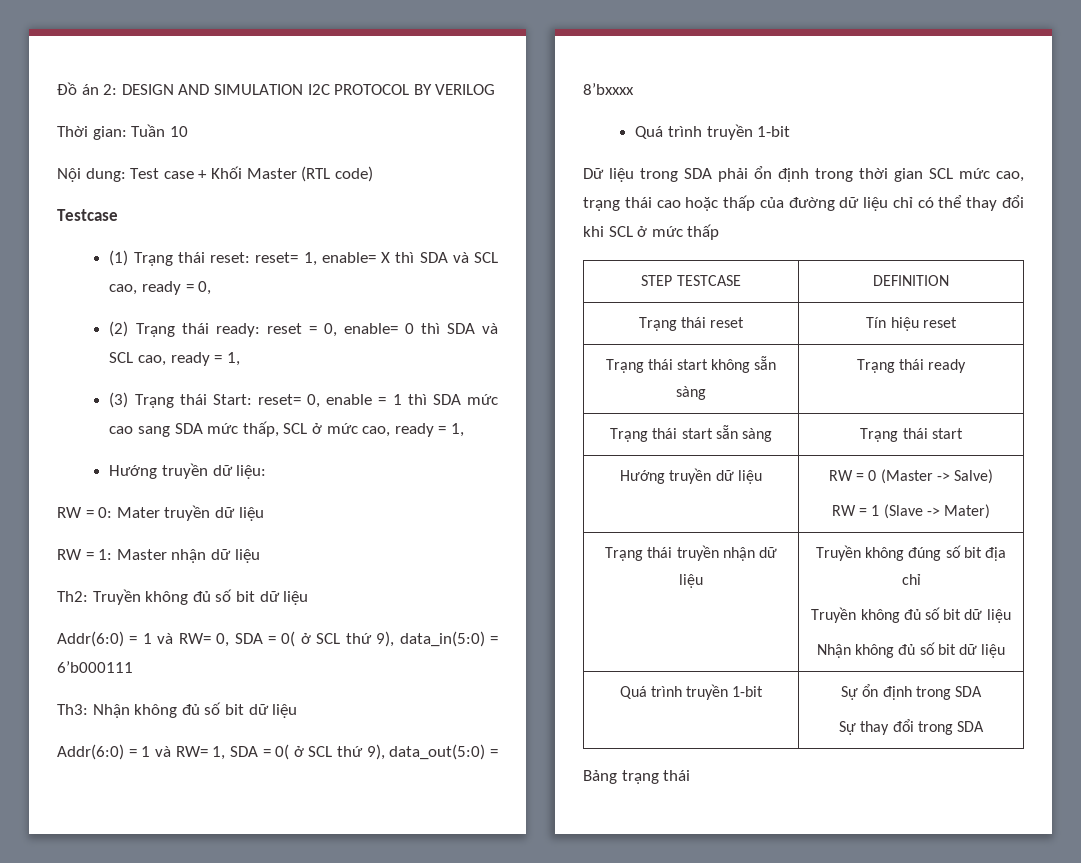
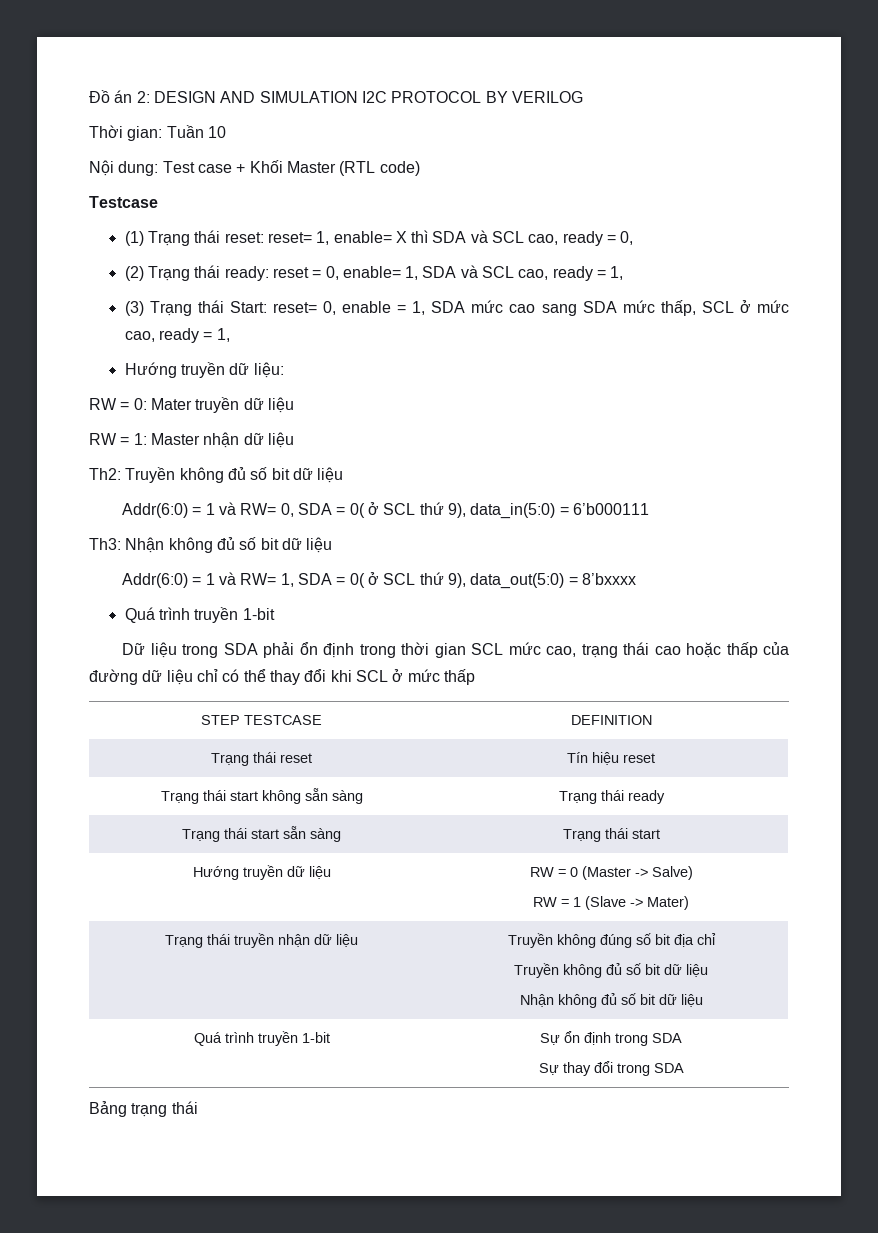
- (2) Trạng thái ready: reset = 0, enable= 0 thì SDA và SCL cao, ready = 1,
+ (2) Trạng thái ready: reset = 0, enable= 1, SDA và SCL cao, ready = 1,
- (3) Trạng thái Start: reset= 0, enable = 1 thì SDA mức cao sang SDA mức thấp, SCL ở mức cao, ready = 1,
+ (3) Trạng thái Start: reset= 0, enable = 1, SDA mức cao sang SDA mức thấp, SCL ở mức cao, ready = 1,

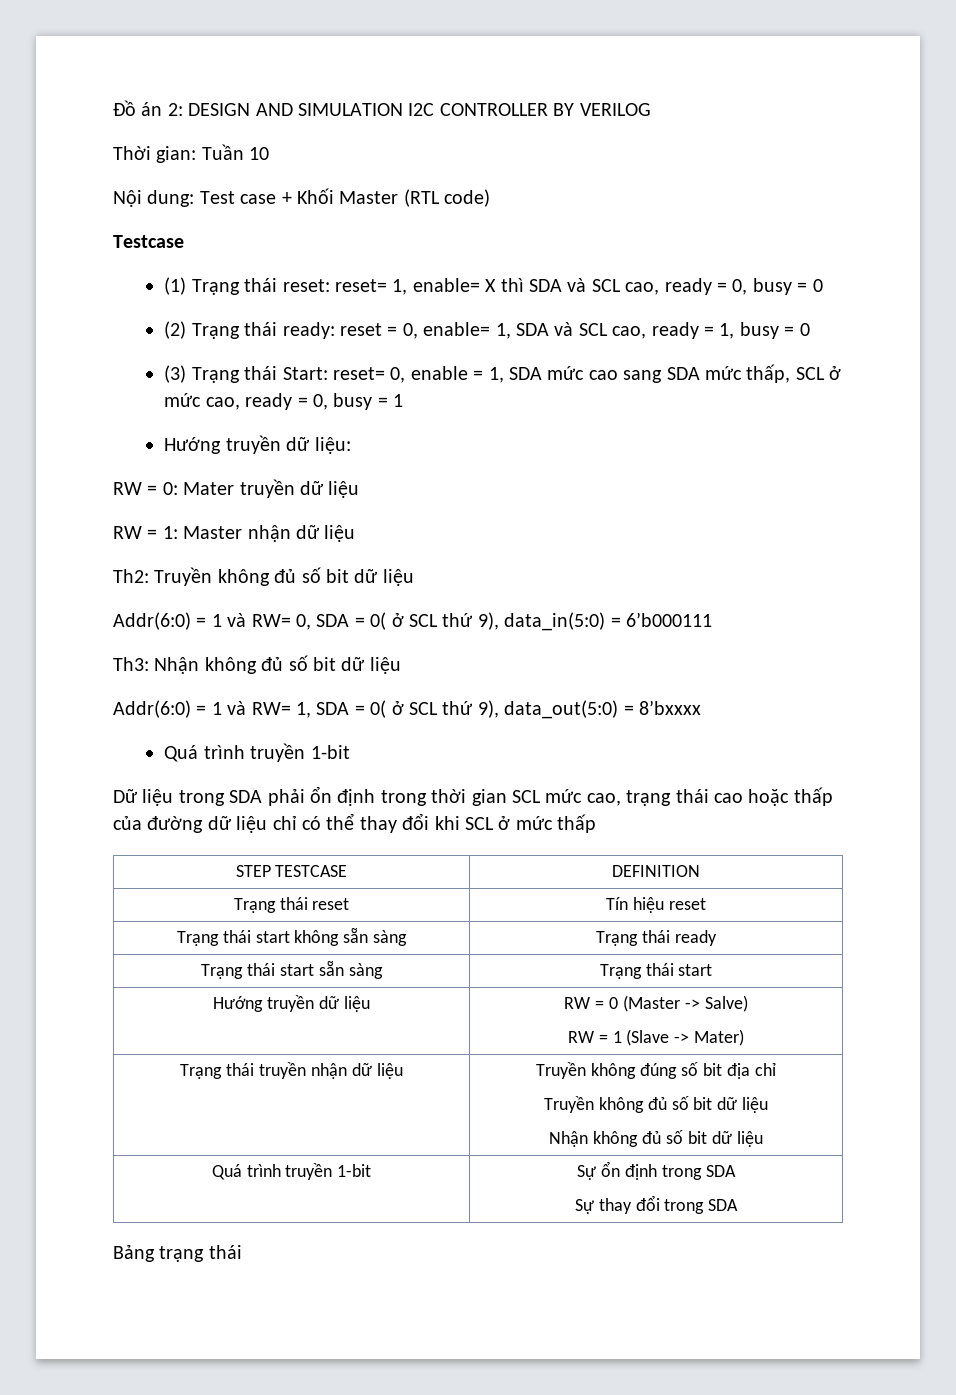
- Đồ án 2: DESIGN AND SIMULATION I2C PROTOCOL BY VERILOG
+ Đồ án 2: DESIGN AND SIMULATION I2C CONTROLLER BY VERILOG
- (1) Trạng thái reset: reset= 1, enable= X thì SDA và SCL cao, ready = 0,
+ (1) Trạng thái reset: reset= 1, enable= X thì SDA và SCL cao, ready = 0, busy = 0
- (2) Trạng thái ready: reset = 0, enable= 1, SDA và SCL cao, ready = 1,
+ (2) Trạng thái ready: reset = 0, enable= 1, SDA và SCL cao, ready = 1, busy = 0
- (3) Trạng thái Start: reset= 0, enable = 1, SDA mức cao sang SDA mức thấp, SCL ở mức cao, ready = 1,
+ (3) Trạng thái Start: reset= 0, enable = 1, SDA mức cao sang SDA mức thấp, SCL ở mức cao, ready = 0, busy = 1

